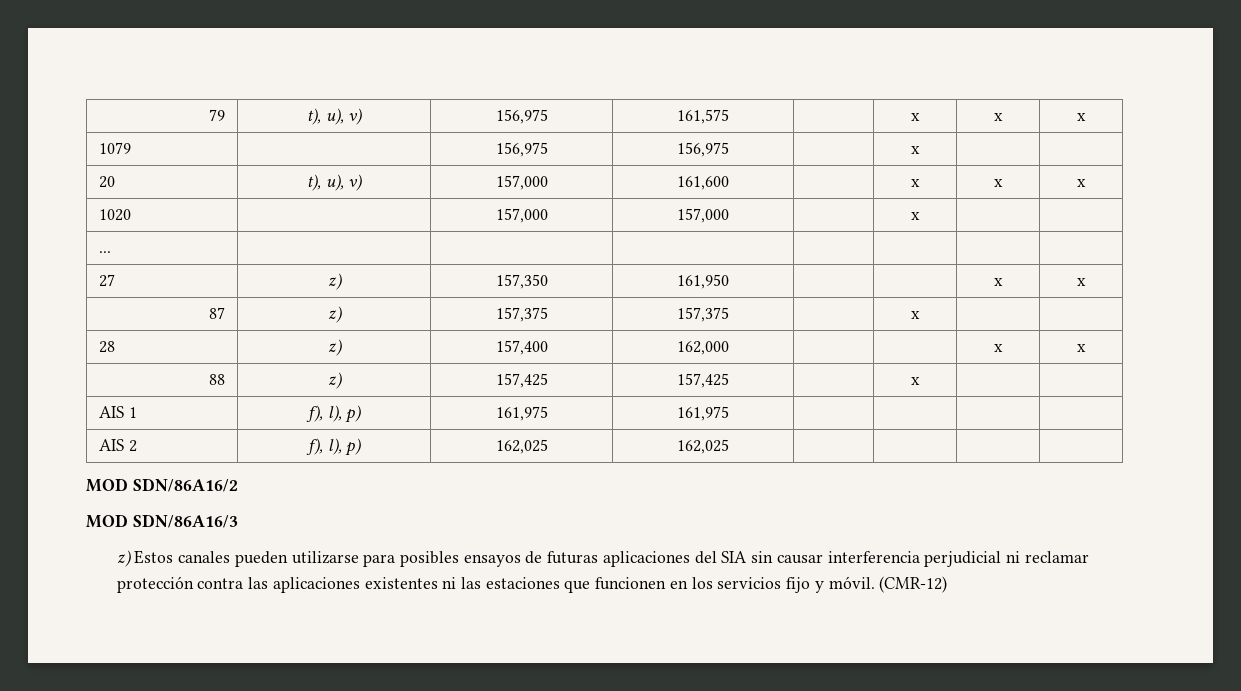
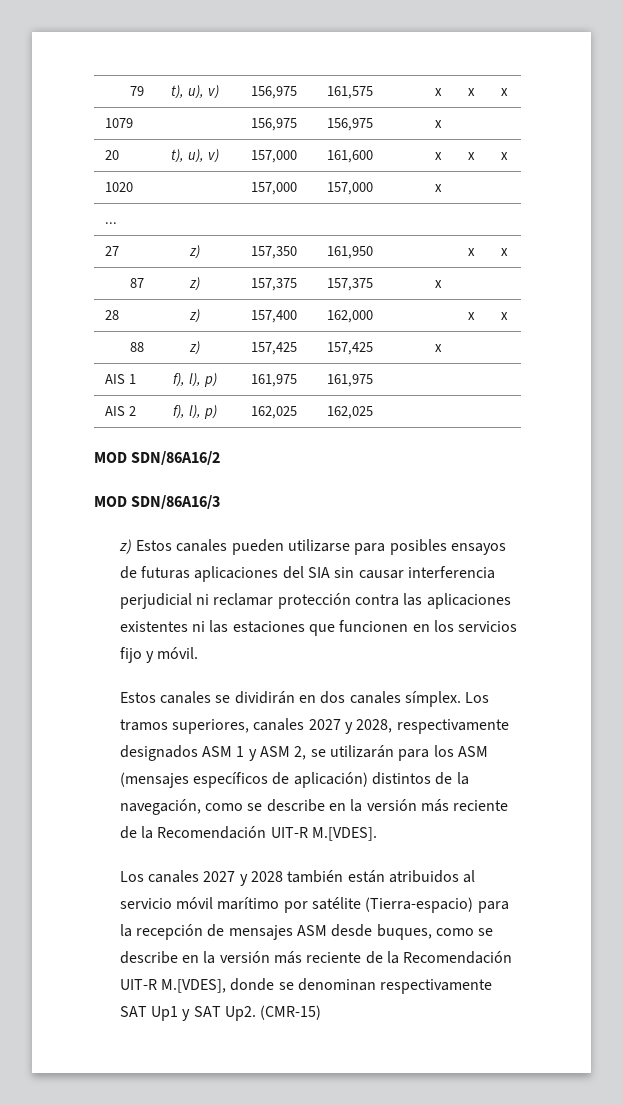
- z) Estos canales pueden utilizarse para posibles ensayos de futuras aplicaciones del SIA sin causar interferencia perjudicial ni reclamar protección contra las aplicaciones existentes ni las estaciones que funcionen en los servicios fijo y móvil. (CMR-12)
+ z) Estos canales pueden utilizarse para posibles ensayos de futuras aplicaciones del SIA sin causar interferencia perjudicial ni reclamar protección contra las aplicaciones existentes ni las estaciones que funcionen en los servicios fijo y móvil.
+ Estos canales se dividirán en dos canales símplex. Los tramos superiores, canales 2027 y 2028, respectivamente designados ASM 1 y ASM 2, se utilizarán para los ASM (mensajes específicos de aplicación) distintos de la navegación, como se describe en la versión más reciente de la Recomendación UIT-R M.[VDES].
+ Los canales 2027 y 2028 también están atribuidos al servicio móvil marítimo por satélite (Tierra-espacio) para la recepción de mensajes ASM desde buques, como se describe en la versión más reciente de la Recomendación UIT-R M.[VDES], donde se denominan respectivamente SAT Up1 y SAT Up2. (CMR-15)

